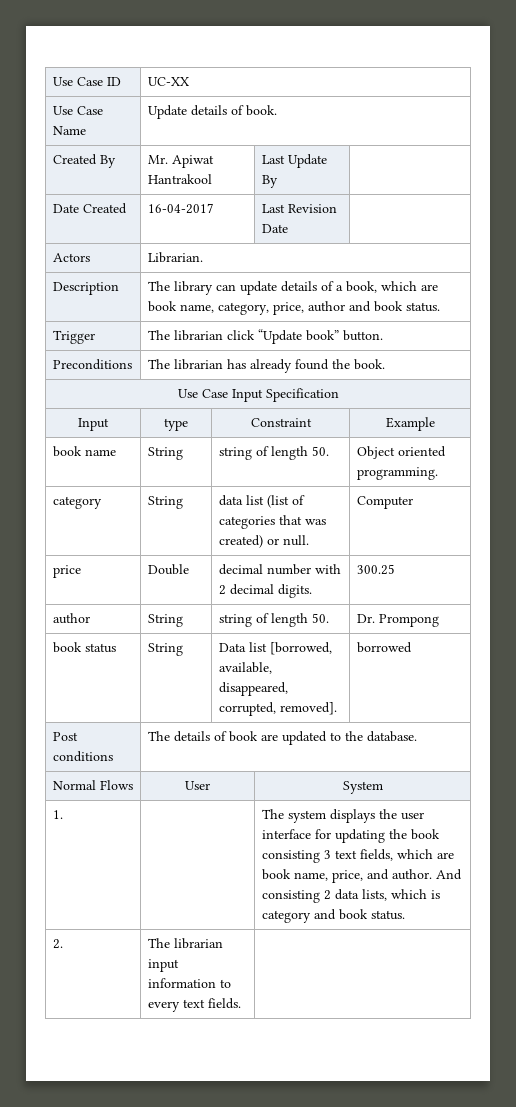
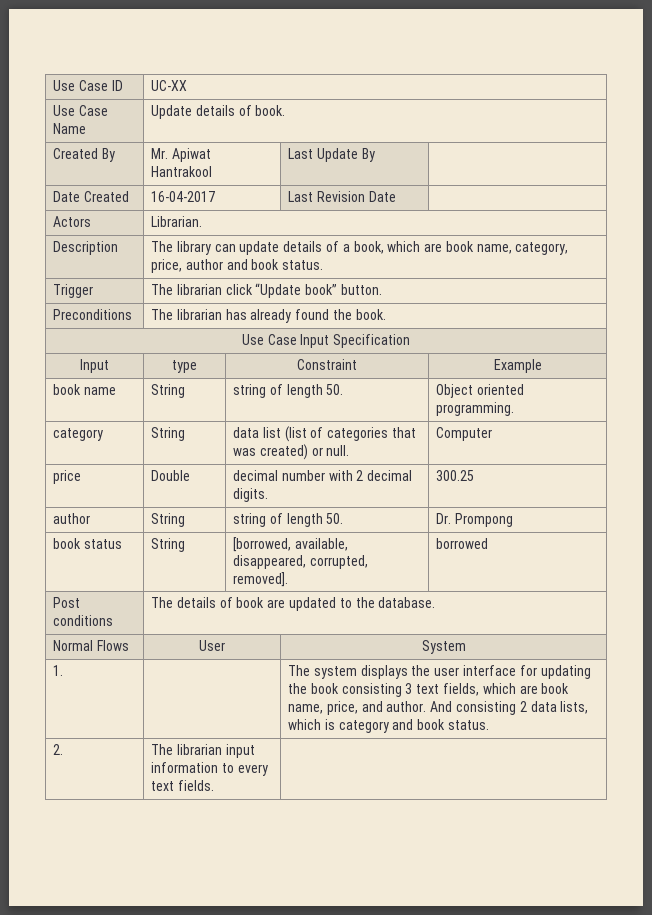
- book status | String | Data list [borrowed, available, disappeared, corrupted, removed]. | borrowed
+ book status | String | [borrowed, available, disappeared, corrupted, removed]. | borrowed

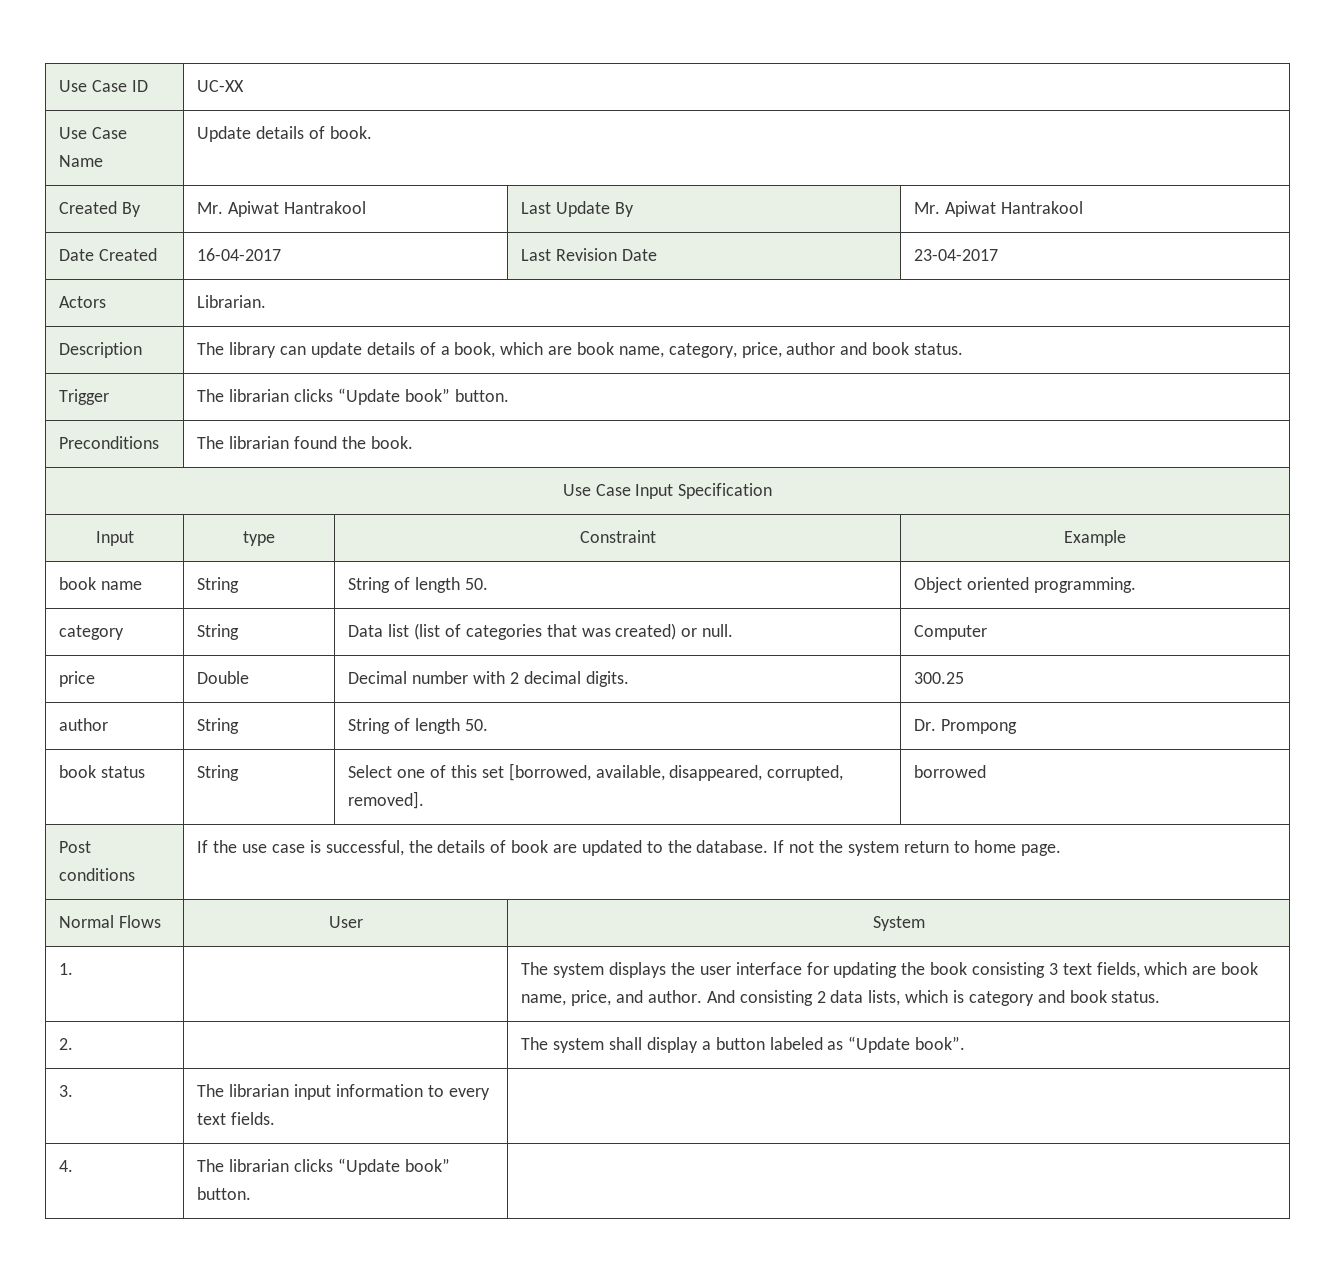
- Created By | Mr. Apiwat Hantrakool | Last Update By |
+ Created By | Mr. Apiwat Hantrakool | Last Update By | Mr. Apiwat Hantrakool
- Date Created | 16-04-2017 | Last Revision Date |
+ Date Created | 16-04-2017 | Last Revision Date | 23-04-2017
- Trigger | The librarian click “Update book” button.
+ Trigger | The librarian clicks “Update book” button.
- Preconditions | The librarian has already found the book.
+ Preconditions | The librarian found the book.
- book name | String | string of length 50. | Object oriented programming.
+ book name | String | String of length 50. | Object oriented programming.
- category | String | data list (list of categories that was created) or null. | Computer
+ category | String | Data list (list of categories that was created) or null. | Computer
- price | Double | decimal number with 2 decimal digits. | 300.25
+ price | Double | Decimal number with 2 decimal digits. | 300.25
- author | String | string of length 50. | Dr. Prompong
+ author | String | String of length 50. | Dr. Prompong
- book status | String | [borrowed, available, disappeared, corrupted, removed]. | borrowed
+ book status | String | Select one of this set [borrowed, available, disappeared, corrupted, removed]. | borrowed
- Post conditions | The details of book are updated to the database.
+ Post conditions | If the use case is successful, the details of book are updated to the database. If not the system return to home page.
- 2. | The librarian input information to every text fields. |
+ 2. | | The system shall display a button labeled as “Update book”.
+ 3. | The librarian input information to every text fields. |
+ 4. | The librarian clicks “Update book” button. |

